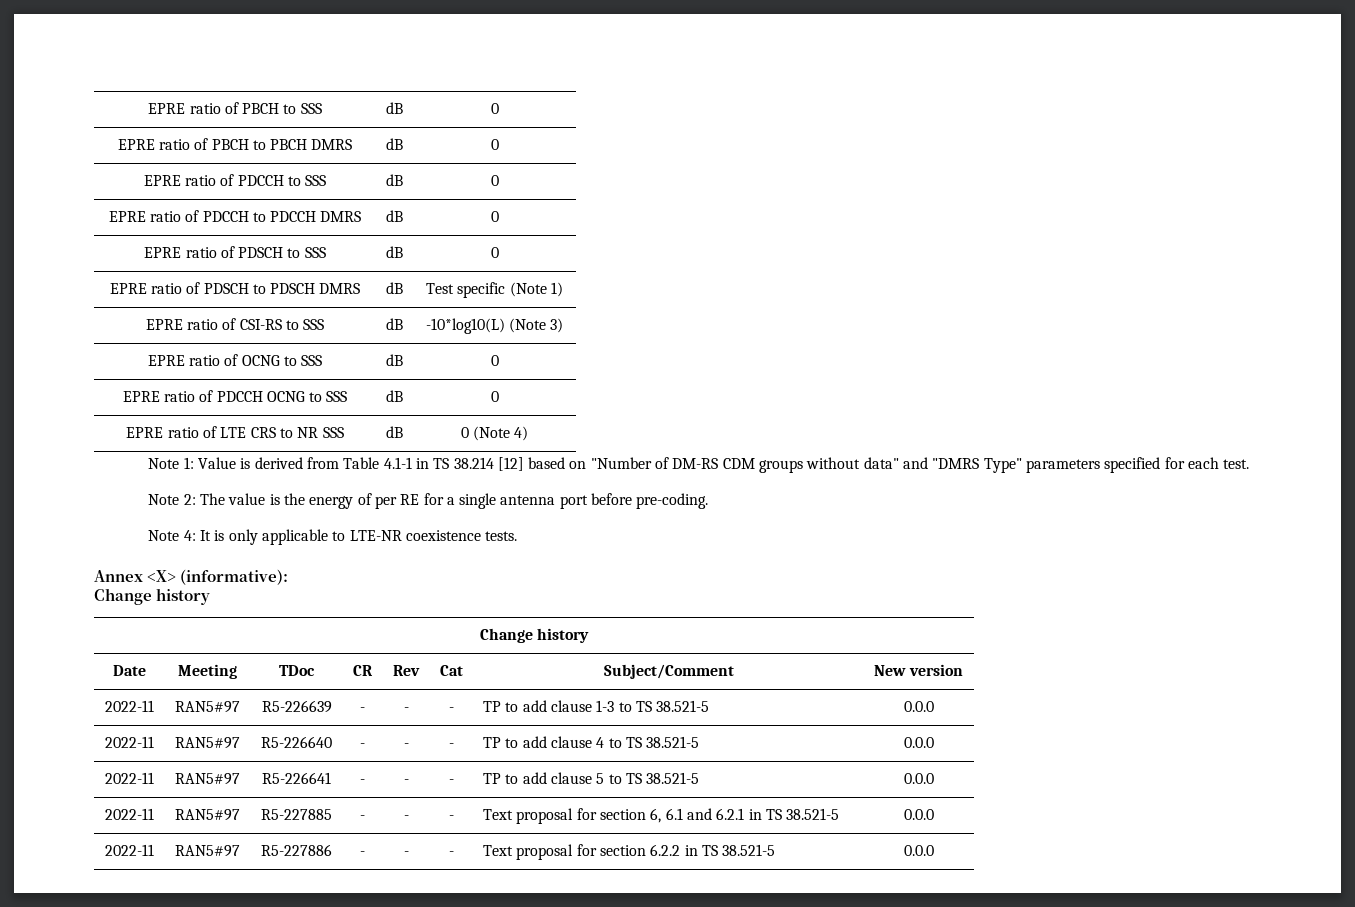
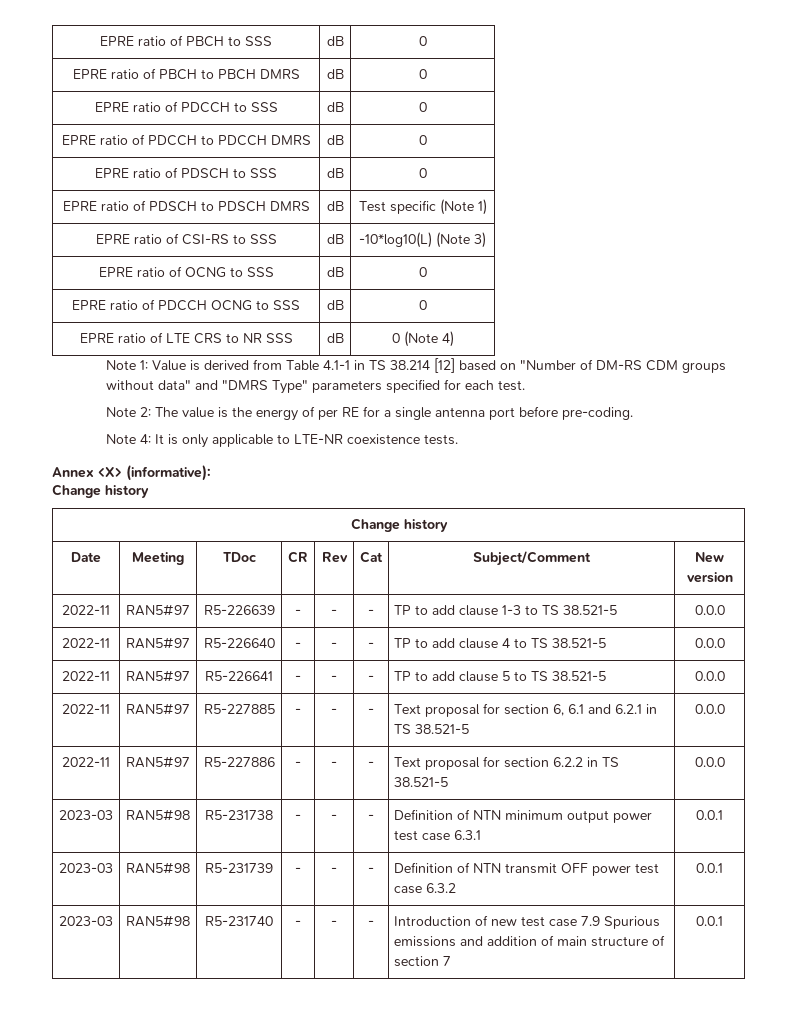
+ 2023-03 | RAN5#98 | R5-231738 | - | - | - | Definition of NTN minimum output power test case 6.3.1 | 0.0.1
+ 2023-03 | RAN5#98 | R5-231739 | - | - | - | Definition of NTN transmit OFF power test case 6.3.2 | 0.0.1
+ 2023-03 | RAN5#98 | R5-231740 | - | - | - | Introduction of new test case 7.9 Spurious emissions and addition of main structure of section 7 | 0.0.1

